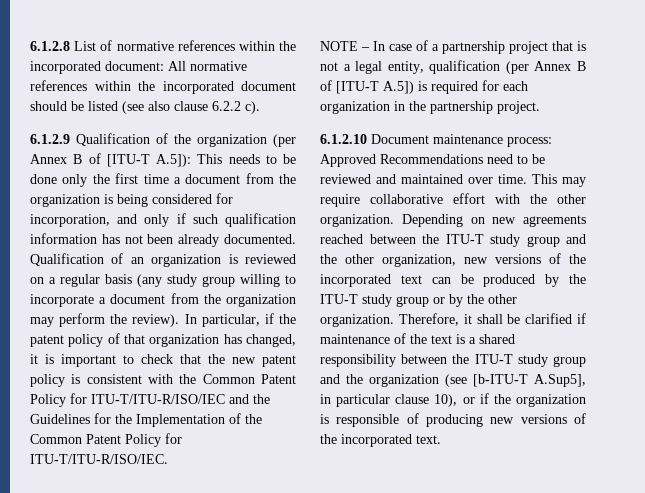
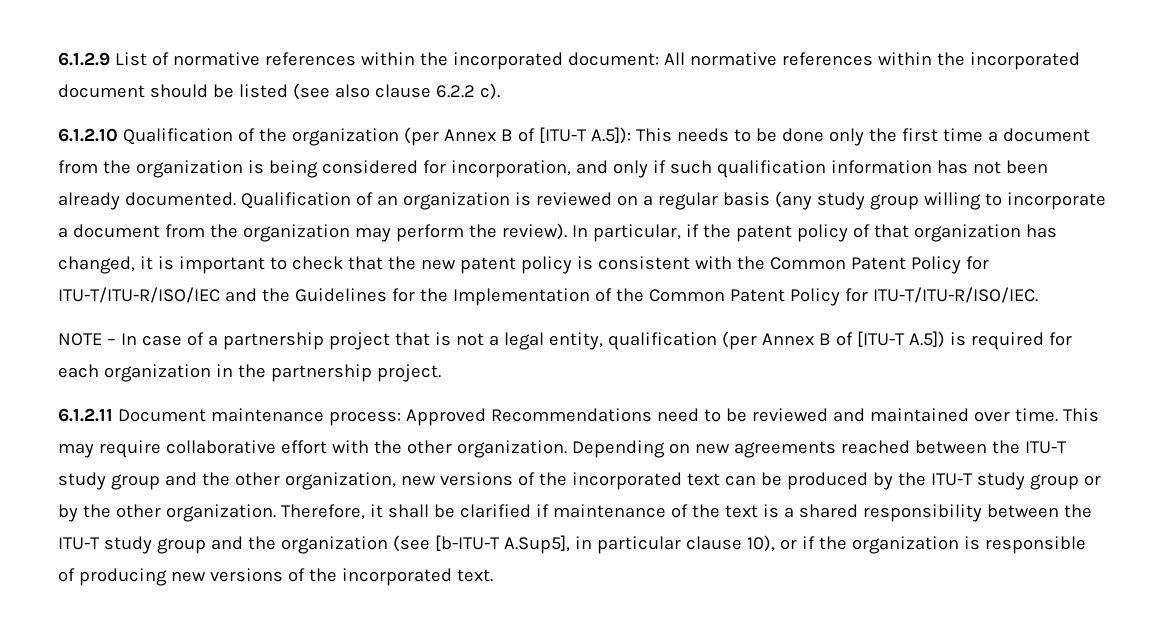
- 6.1.2.8 List of normative references within the incorporated document: All normative references within the incorporated document should be listed (see also clause 6.2.2 c).
+ 6.1.2.9 List of normative references within the incorporated document: All normative references within the incorporated document should be listed (see also clause 6.2.2 c).
- 6.1.2.9 Qualification of the organization (per Annex B of [ITU-T A.5]): This needs to be done only the first time a document from the organization is being considered for incorporation, and only if such qualification information has not been already documented.
+ 6.1.2.10 Qualification of the organization (per Annex B of [ITU-T A.5]): This needs to be done only the first time a document from the organization is being considered for incorporation, and only if such qualification information has not been already documented.
- 6.1.2.10 Document maintenance process: Approved Recommendations need to be reviewed and maintained over time.
+ 6.1.2.11 Document maintenance process: Approved Recommendations need to be reviewed and maintained over time.

